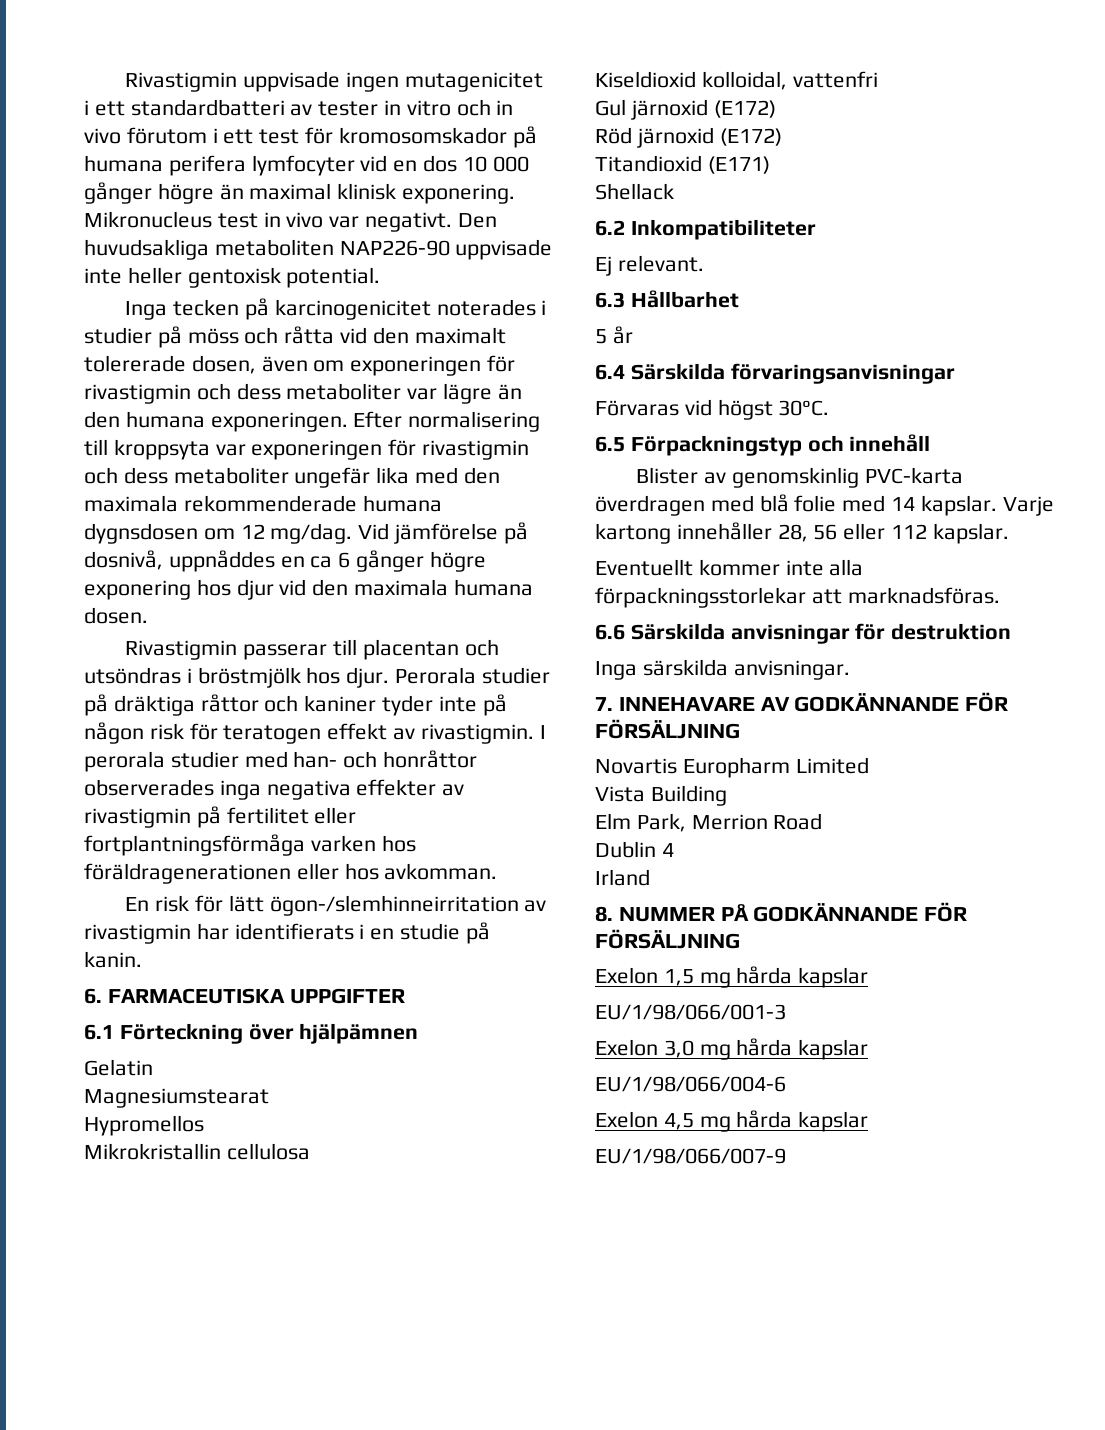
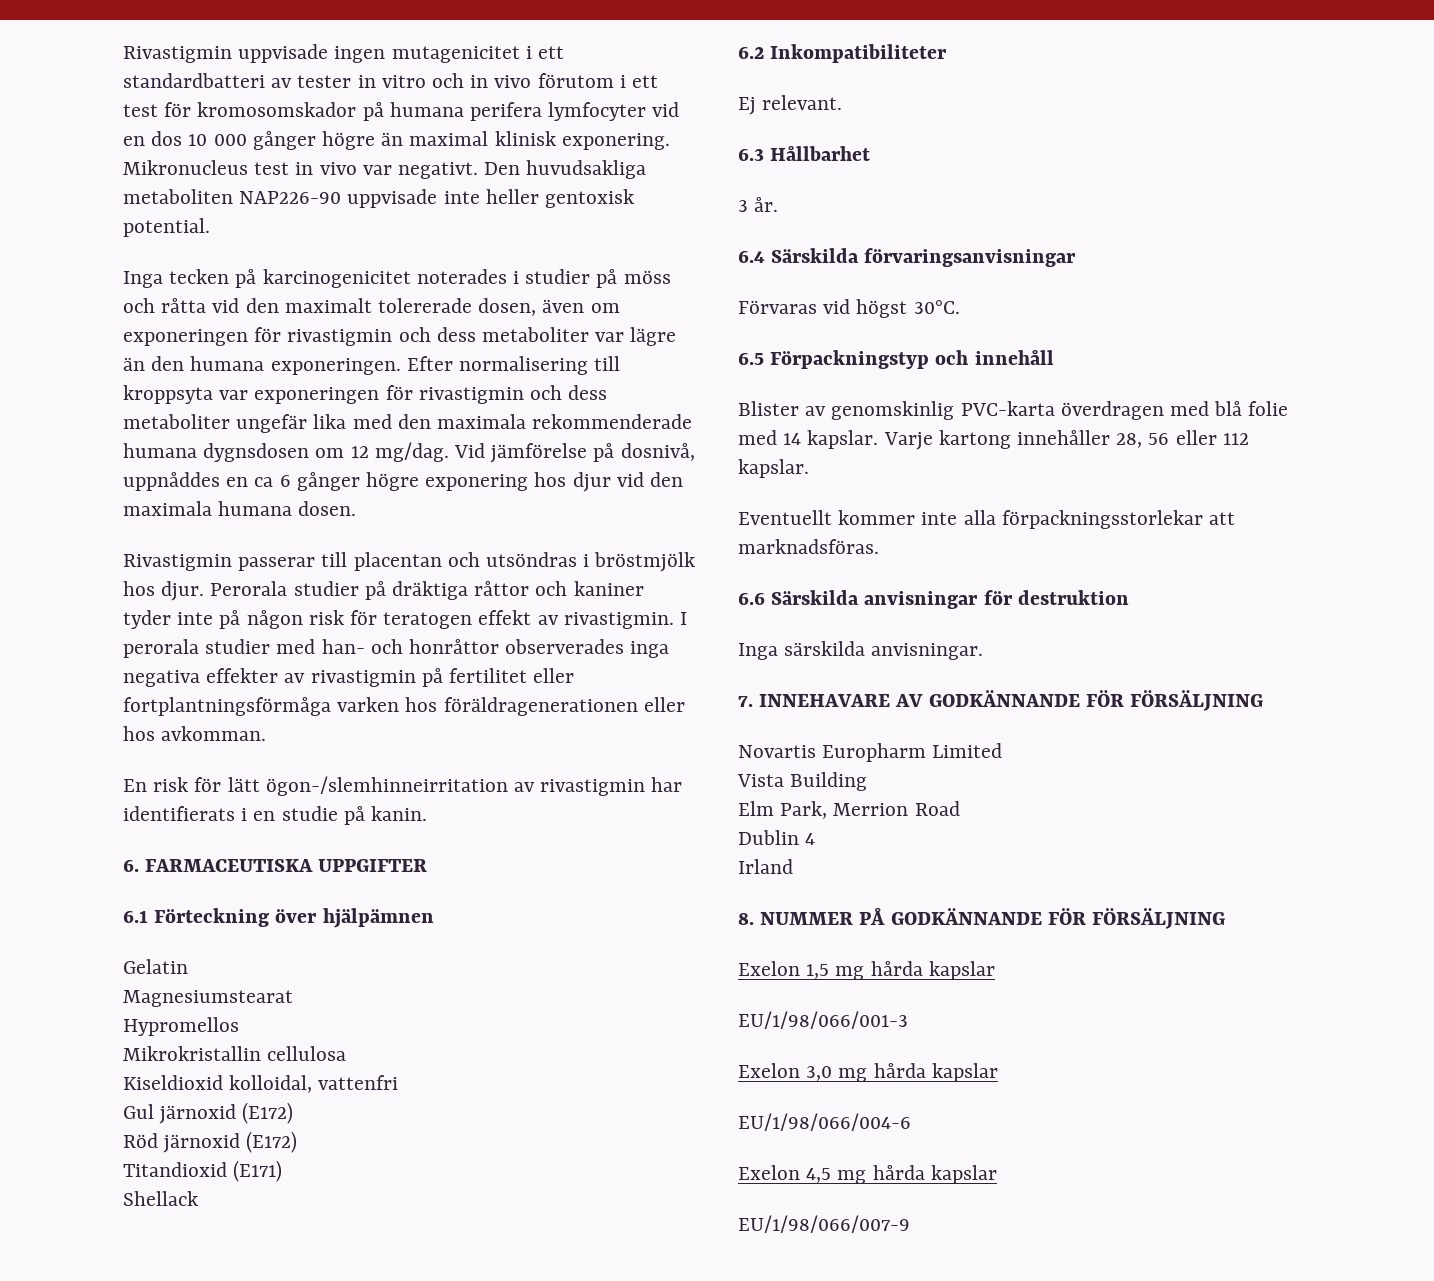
- 5 år
+ 3 år.

